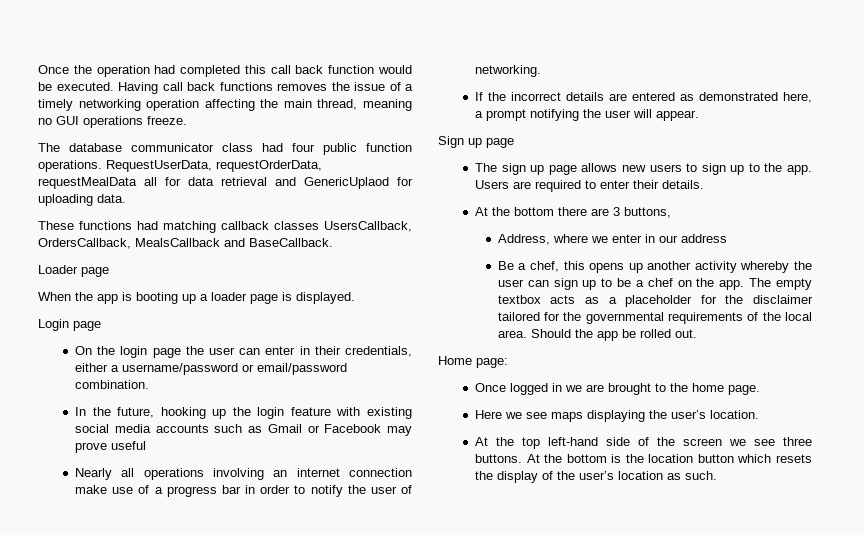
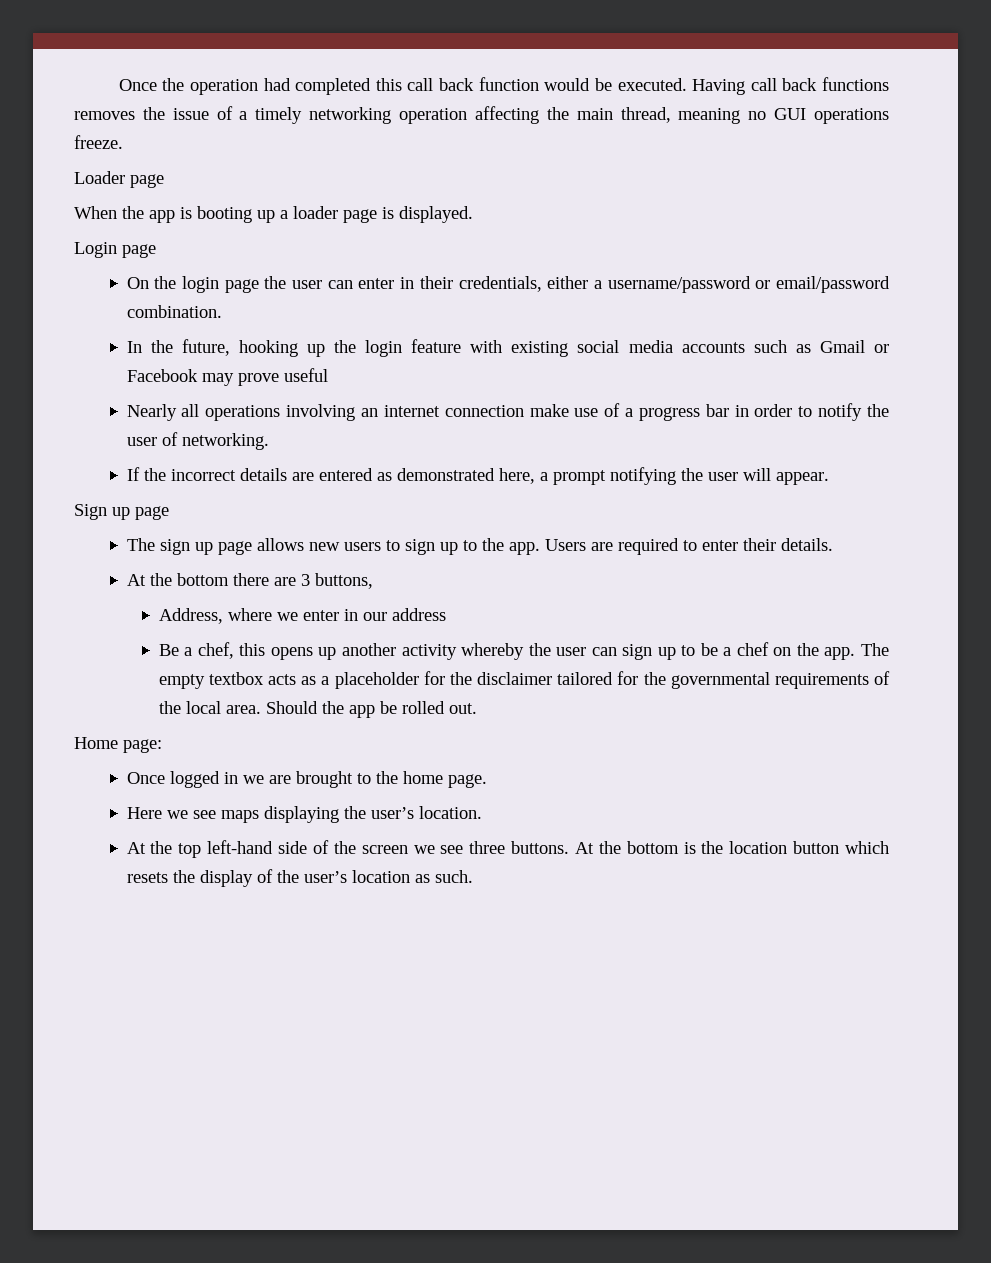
- The database communicator class had four public function operations. RequestUserData, requestOrderData, requestMealData all for data retrieval and GenericUplaod for uploading data.
- These functions had matching callback classes UsersCallback, OrdersCallback, MealsCallback and BaseCallback.

